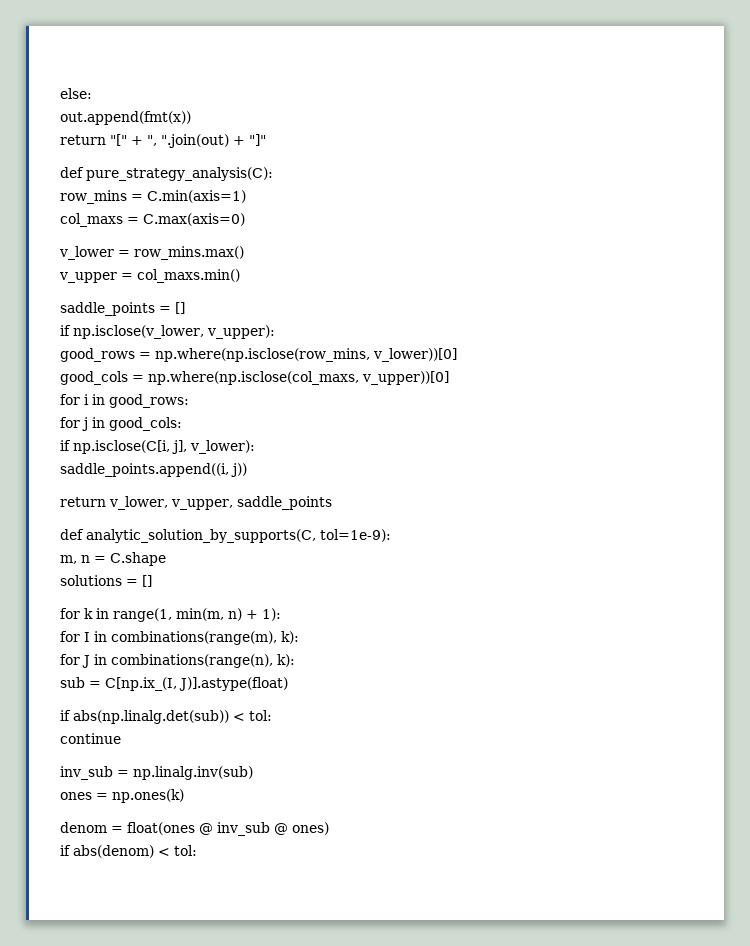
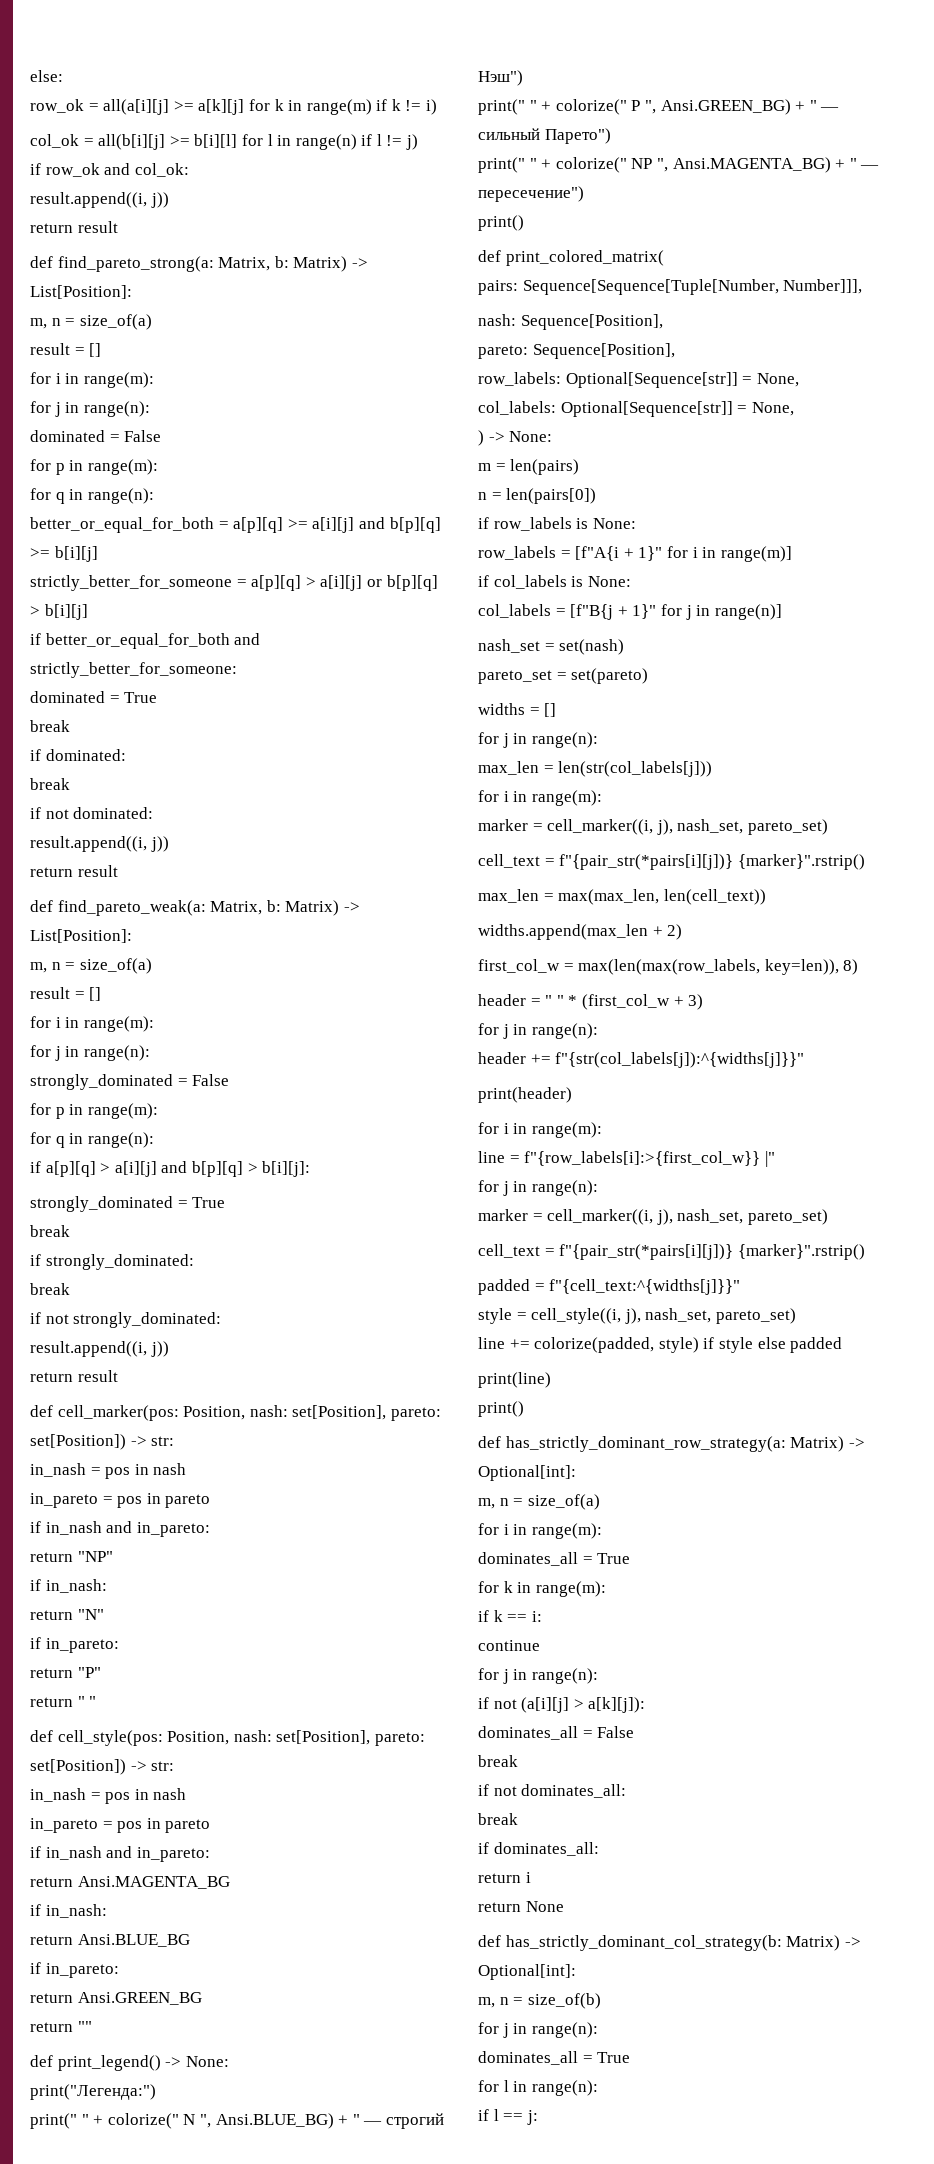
- out.append(fmt(x))
- return "[" + ", ".join(out) + "]"
- def pure_strategy_analysis(C):
- row_mins = C.min(axis=1)
- col_maxs = C.max(axis=0)
- v_lower = row_mins.max()
- v_upper = col_maxs.min()
- saddle_points = []
- if np.isclose(v_lower, v_upper):
- good_rows = np.where(np.isclose(row_mins, v_lower))[0]
- good_cols = np.where(np.isclose(col_maxs, v_upper))[0]
- for i in good_rows:
- for j in good_cols:
- if np.isclose(C[i, j], v_lower):
- saddle_points.append((i, j))
- return v_lower, v_upper, saddle_points
- def analytic_solution_by_supports(C, tol=1e-9):
- m, n = C.shape
- solutions = []
- for k in range(1, min(m, n) + 1):
- for I in combinations(range(m), k):
- for J in combinations(range(n), k):
- sub = C[np.ix_(I, J)].astype(float)
- if abs(np.linalg.det(sub)) < tol:
+ row_ok = all(a[i][j] >= a[k][j] for k in range(m) if k != i)
+ col_ok = all(b[i][j] >= b[i][l] for l in range(n) if l != j)
+ if row_ok and col_ok:
+ result.append((i, j))
+ return result
+ def find_pareto_strong(a: Matrix, b: Matrix) -> List[Position]:
+ m, n = size_of(a)
+ result = []
+ for i in range(m):
+ for j in range(n):
+ dominated = False
+ for p in range(m):
+ for q in range(n):
+ better_or_equal_for_both = a[p][q] >= a[i][j] and b[p][q] >= b[i][j]
+ strictly_better_for_someone = a[p][q] > a[i][j] or b[p][q] > b[i][j]
+ if better_or_equal_for_both and strictly_better_for_someone:
+ dominated = True
+ break
+ if dominated:
+ break
+ if not dominated:
+ result.append((i, j))
+ return result
+ def find_pareto_weak(a: Matrix, b: Matrix) -> List[Position]:
+ m, n = size_of(a)
+ result = []
+ for i in range(m):
+ for j in range(n):
+ strongly_dominated = False
+ for p in range(m):
+ for q in range(n):
+ if a[p][q] > a[i][j] and b[p][q] > b[i][j]:
+ strongly_dominated = True
+ break
+ if strongly_dominated:
+ break
+ if not strongly_dominated:
+ result.append((i, j))
+ return result
+ def cell_marker(pos: Position, nash: set[Position], pareto: set[Position]) -> str:
+ in_nash = pos in nash
+ in_pareto = pos in pareto
+ if in_nash and in_pareto:
+ return "NP"
+ if in_nash:
+ return "N"
+ if in_pareto:
+ return "P"
+ return " "
+ def cell_style(pos: Position, nash: set[Position], pareto: set[Position]) -> str:
+ in_nash = pos in nash
+ in_pareto = pos in pareto
+ if in_nash and in_pareto:
+ return Ansi.MAGENTA_BG
+ if in_nash:
+ return Ansi.BLUE_BG
+ if in_pareto:
+ return Ansi.GREEN_BG
+ return ""
+ def print_legend() -> None:
+ print("Легенда:")
+ print(" " + colorize(" N ", Ansi.BLUE_BG) + " — строгий Нэш")
+ print(" " + colorize(" P ", Ansi.GREEN_BG) + " — сильный Парето")
+ print(" " + colorize(" NP ", Ansi.MAGENTA_BG) + " — пересечение")
+ print()
+ def print_colored_matrix(
+ pairs: Sequence[Sequence[Tuple[Number, Number]]],
+ nash: Sequence[Position],
+ pareto: Sequence[Position],
+ row_labels: Optional[Sequence[str]] = None,
+ col_labels: Optional[Sequence[str]] = None,
+ ) -> None:
+ m = len(pairs)
+ n = len(pairs[0])
+ if row_labels is None:
+ row_labels = [f"A{i + 1}" for i in range(m)]
+ if col_labels is None:
+ col_labels = [f"B{j + 1}" for j in range(n)]
+ nash_set = set(nash)
+ pareto_set = set(pareto)
+ widths = []
+ for j in range(n):
+ max_len = len(str(col_labels[j]))
+ for i in range(m):
+ marker = cell_marker((i, j), nash_set, pareto_set)
+ cell_text = f"{pair_str(*pairs[i][j])} {marker}".rstrip()
+ max_len = max(max_len, len(cell_text))
+ widths.append(max_len + 2)
+ first_col_w = max(len(max(row_labels, key=len)), 8)
+ header = " " * (first_col_w + 3)
+ for j in range(n):
+ header += f"{str(col_labels[j]):^{widths[j]}}"
+ print(header)
+ for i in range(m):
+ line = f"{row_labels[i]:>{first_col_w}} |"
+ for j in range(n):
+ marker = cell_marker((i, j), nash_set, pareto_set)
+ cell_text = f"{pair_str(*pairs[i][j])} {marker}".rstrip()
+ padded = f"{cell_text:^{widths[j]}}"
+ style = cell_style((i, j), nash_set, pareto_set)
+ line += colorize(padded, style) if style else padded
+ print(line)
+ print()
+ def has_strictly_dominant_row_strategy(a: Matrix) -> Optional[int]:
+ m, n = size_of(a)
+ for i in range(m):
+ dominates_all = True
+ for k in range(m):
+ if k == i:
  continue
- inv_sub = np.linalg.inv(sub)
- ones = np.ones(k)
- denom = float(ones @ inv_sub @ ones)
- if abs(denom) < tol:
+ for j in range(n):
+ if not (a[i][j] > a[k][j]):
+ dominates_all = False
+ break
+ if not dominates_all:
+ break
+ if dominates_all:
+ return i
+ return None
+ def has_strictly_dominant_col_strategy(b: Matrix) -> Optional[int]:
+ m, n = size_of(b)
+ for j in range(n):
+ dominates_all = True
+ for l in range(n):
+ if l == j:

